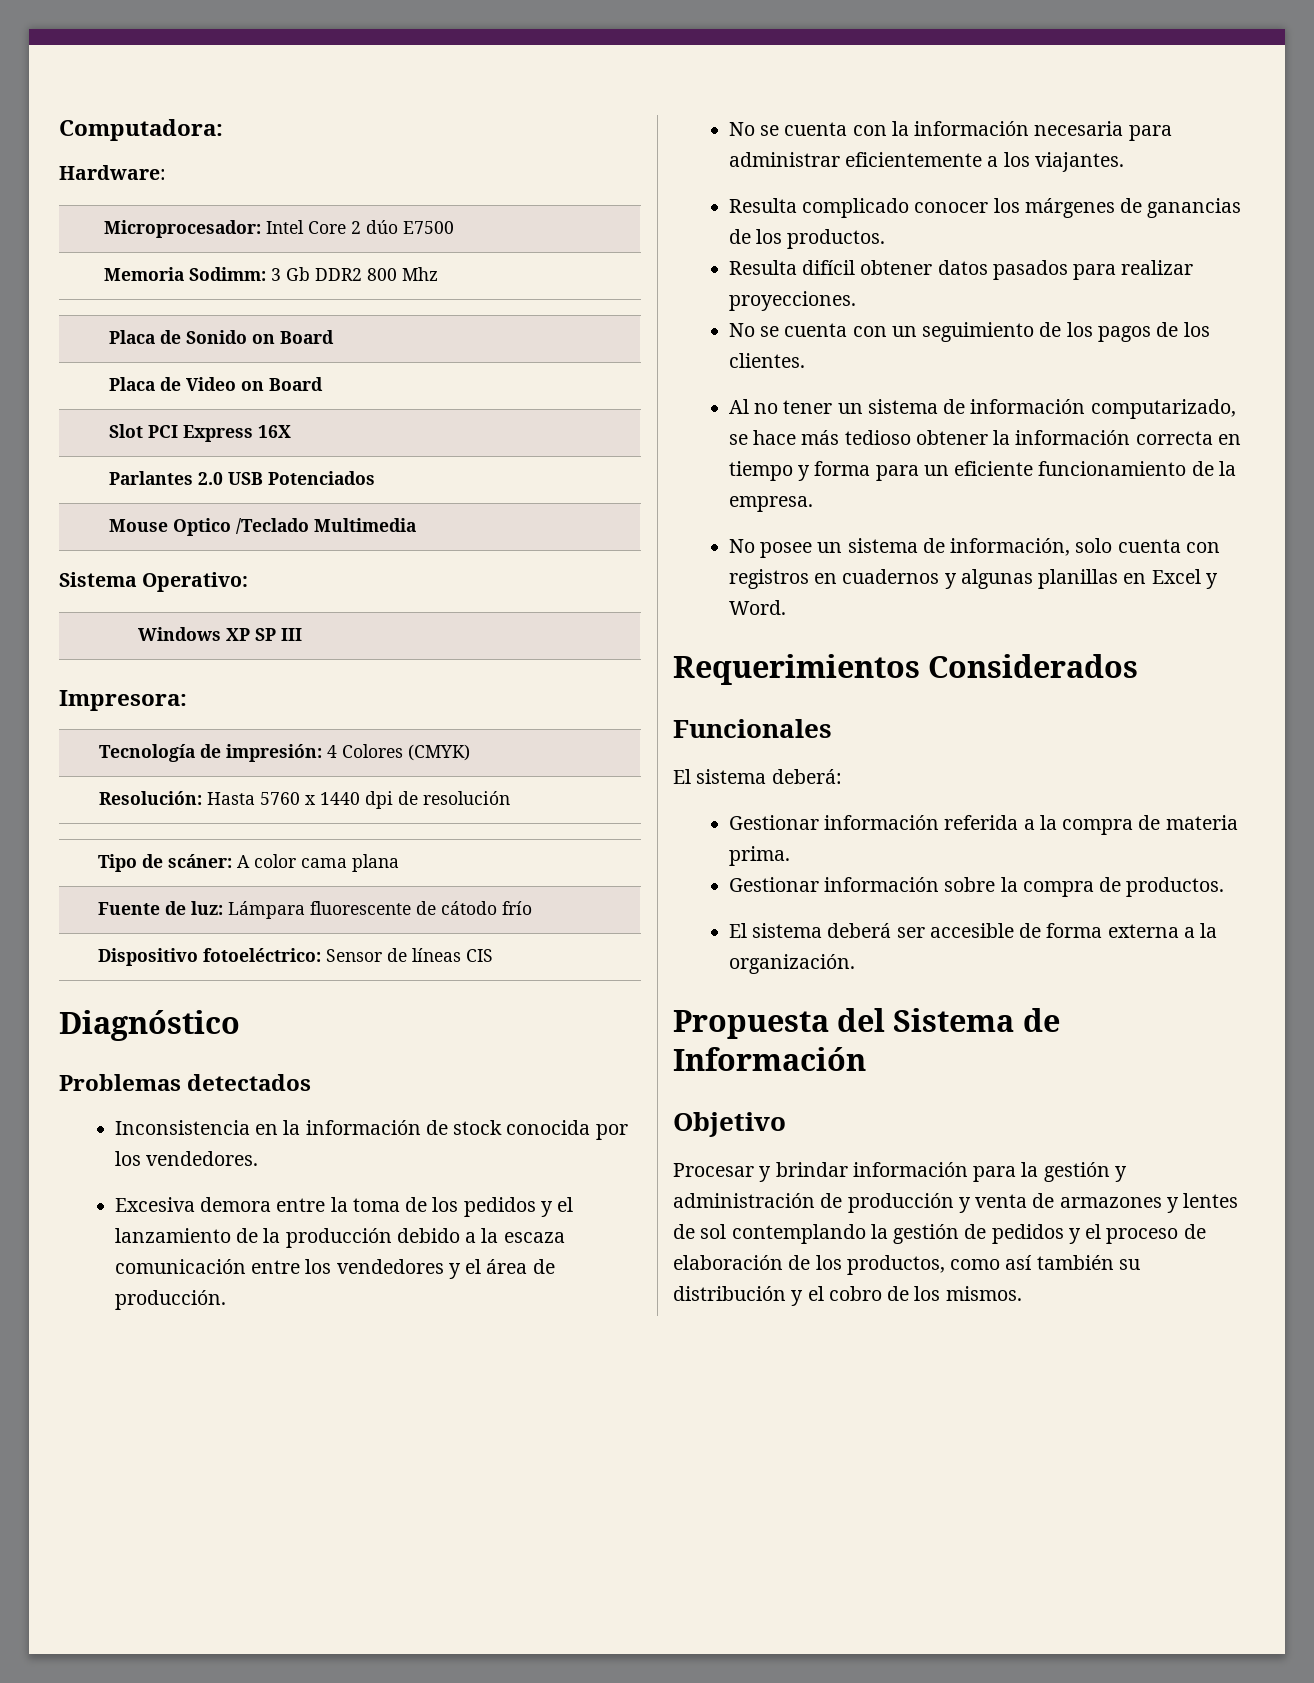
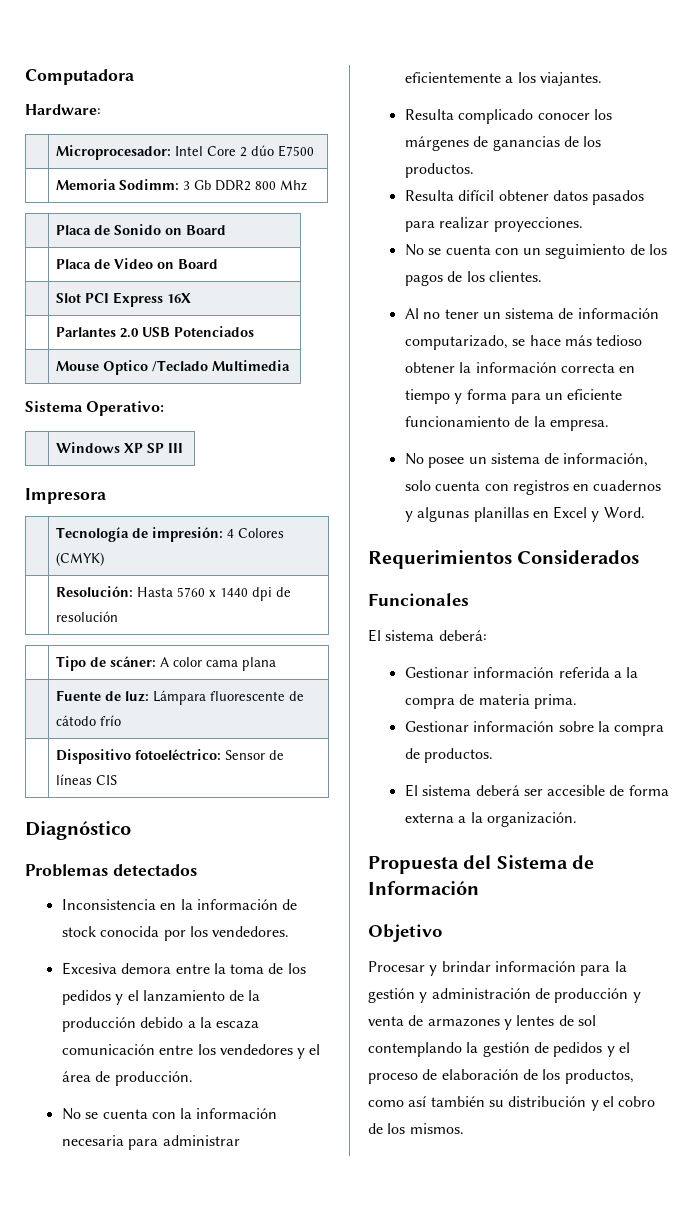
- Computadora:
+ Computadora
- Impresora:
+ Impresora

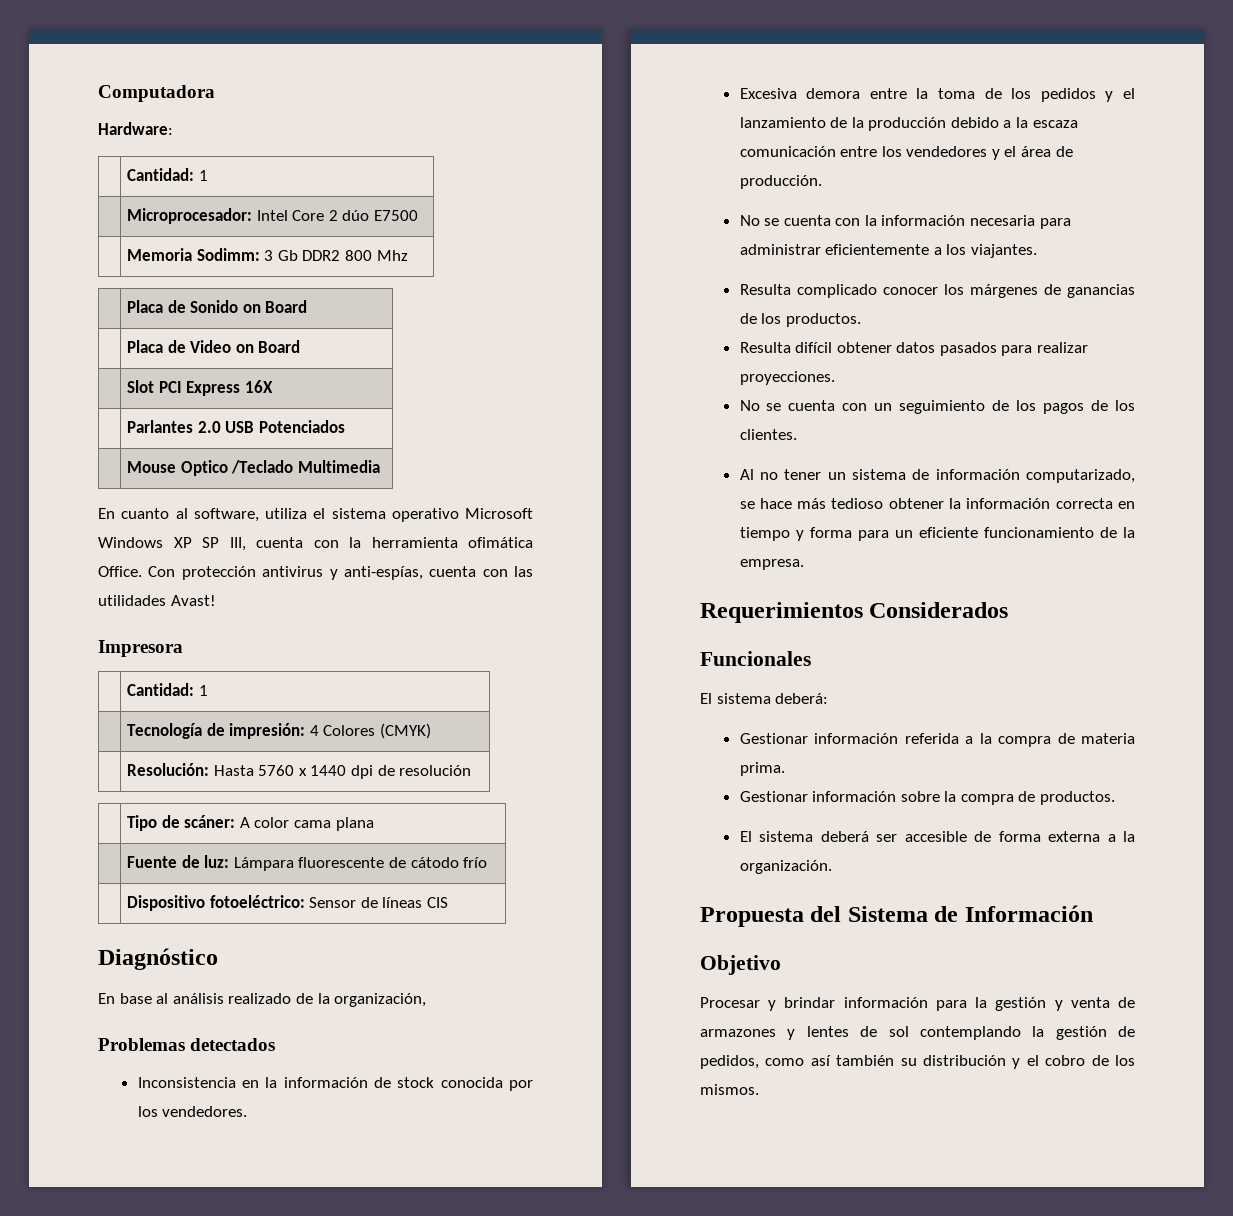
  Hardware:
+ | Cantidad: 1
- Sistema Operativo:
- | Windows XP SP III
+ En cuanto al software, utiliza el sistema operativo Microsoft Windows XP SP III, cuenta con la herramienta ofimática Office. Con protección antivirus y anti-espías, cuenta con las utilidades Avast!
  Impresora
+ | Cantidad: 1
+ En base al análisis realizado de la organización,
- No posee un sistema de información, solo cuenta con registros en cuadernos y algunas planillas en Excel y Word.
- Procesar y brindar información para la gestión y administración de producción y venta de armazones y lentes de sol contemplando la gestión de pedidos y el proceso de elaboración de los productos, como así también su distribución y el cobro de los mismos.
+ Procesar y brindar información para la gestión y venta de armazones y lentes de sol contemplando la gestión de pedidos, como así también su distribución y el cobro de los mismos.

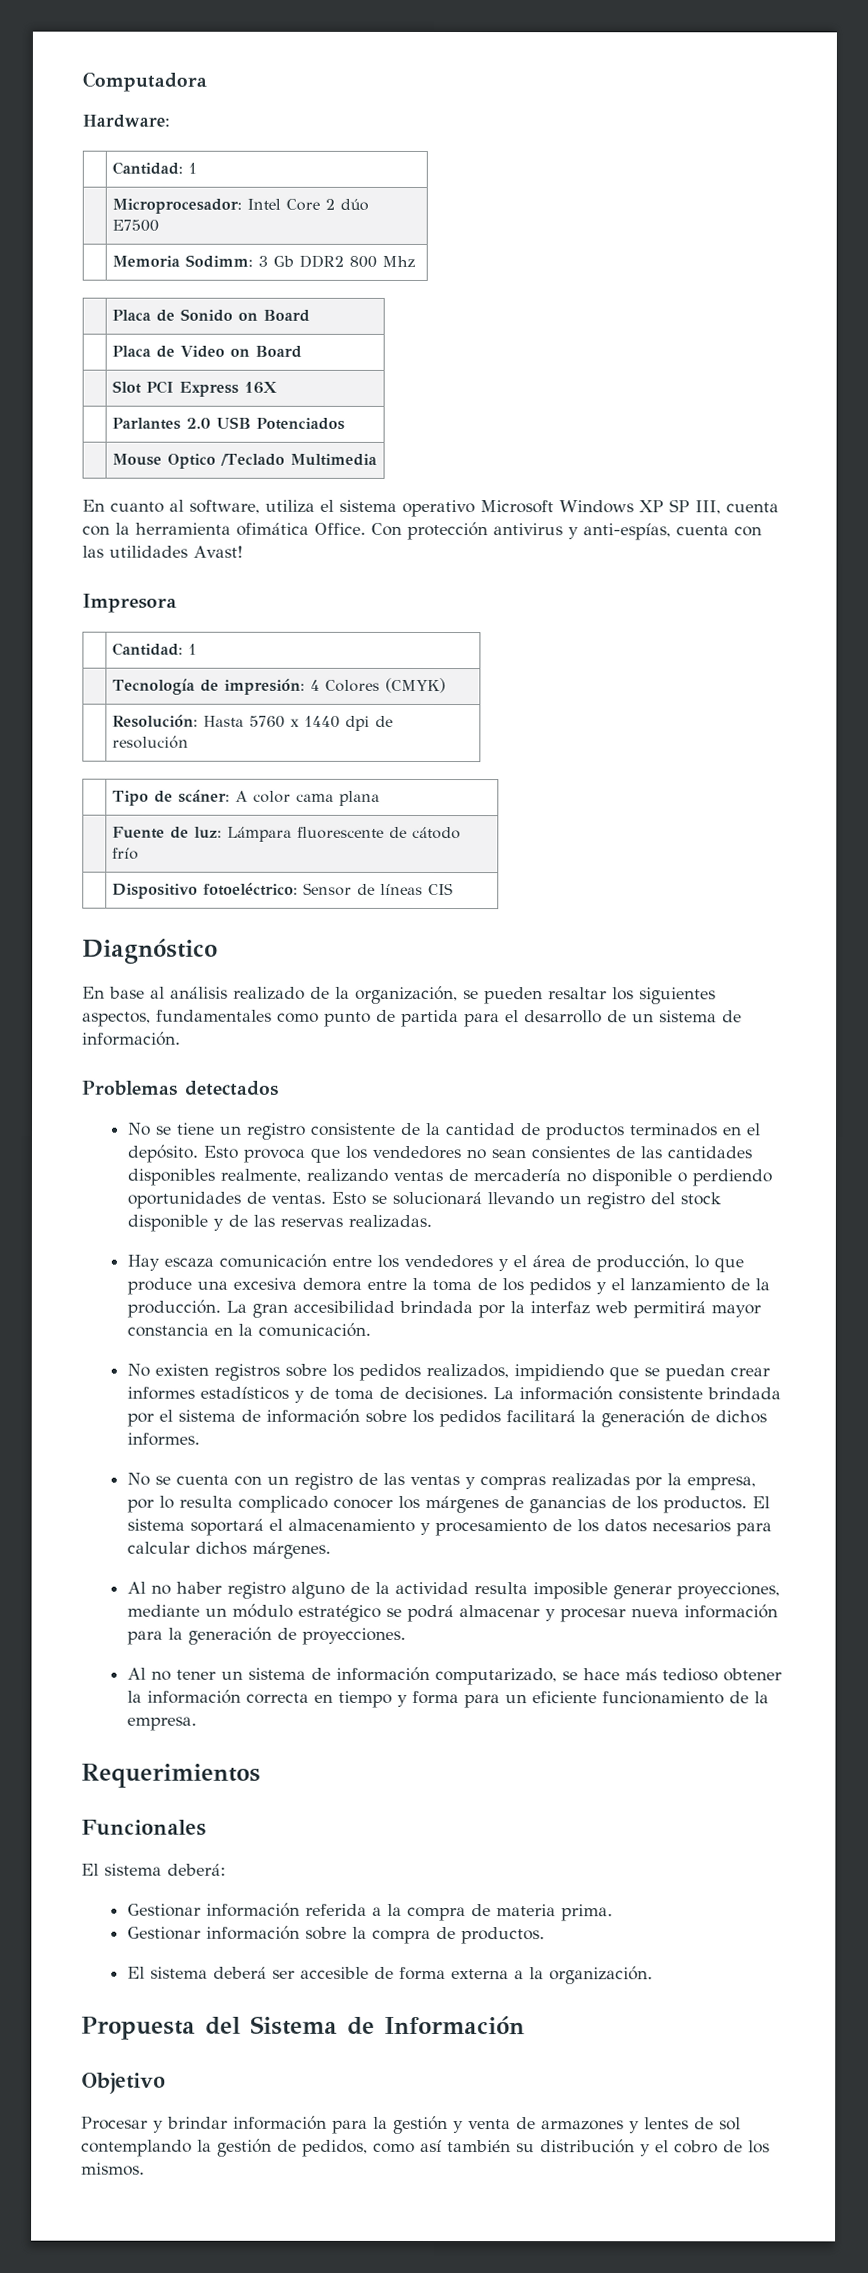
- En base al análisis realizado de la organización,
+ En base al análisis realizado de la organización, se pueden resaltar los siguientes aspectos, fundamentales como punto de partida para el desarrollo de un sistema de información.
  Problemas detectados
- Inconsistencia en la información de stock conocida por los vendedores.
- Excesiva demora entre la toma de los pedidos y el lanzamiento de la producción debido a la escaza comunicación entre los vendedores y el área de producción.
- No se cuenta con la información necesaria para administrar eficientemente a los viajantes.
- Resulta complicado conocer los márgenes de ganancias de los productos.
- Resulta difícil obtener datos pasados para realizar proyecciones.
- No se cuenta con un seguimiento de los pagos de los clientes.
+ No se tiene un registro consistente de la cantidad de productos terminados en el depósito. Esto provoca que los vendedores no sean consientes de las cantidades disponibles realmente, realizando ventas de mercadería no disponible o perdiendo oportunidades de ventas. Esto se solucionará llevando un registro del stock disponible y de las reservas realizadas.
+ Hay escaza comunicación entre los vendedores y el área de producción, lo que produce una excesiva demora entre la toma de los pedidos y el lanzamiento de la producción. La gran accesibilidad brindada por la interfaz web permitirá mayor constancia en la comunicación.
+ No existen registros sobre los pedidos realizados, impidiendo que se puedan crear informes estadísticos y de toma de decisiones. La información consistente brindada por el sistema de información sobre los pedidos facilitará la generación de dichos informes.
+ No se cuenta con un registro de las ventas y compras realizadas por la empresa, por lo resulta complicado conocer los márgenes de ganancias de los productos. El sistema soportará el almacenamiento y procesamiento de los datos necesarios para calcular dichos márgenes.
+ Al no haber registro alguno de la actividad resulta imposible generar proyecciones, mediante un módulo estratégico se podrá almacenar y procesar nueva información para la generación de proyecciones.
- Requerimientos Considerados
+ Requerimientos

